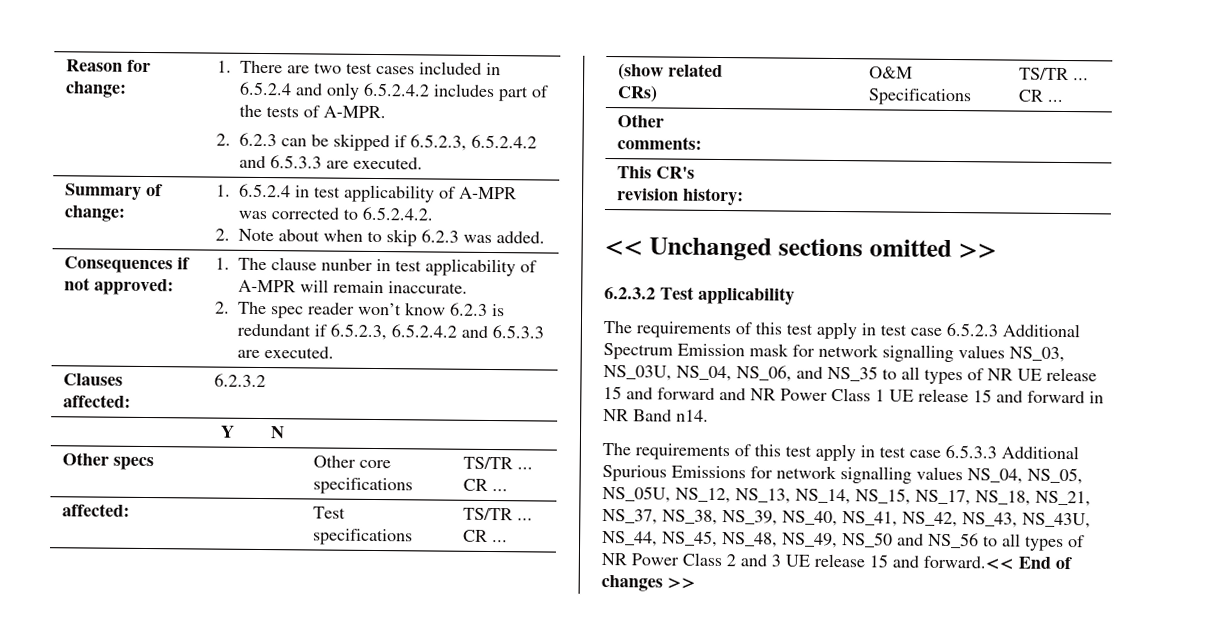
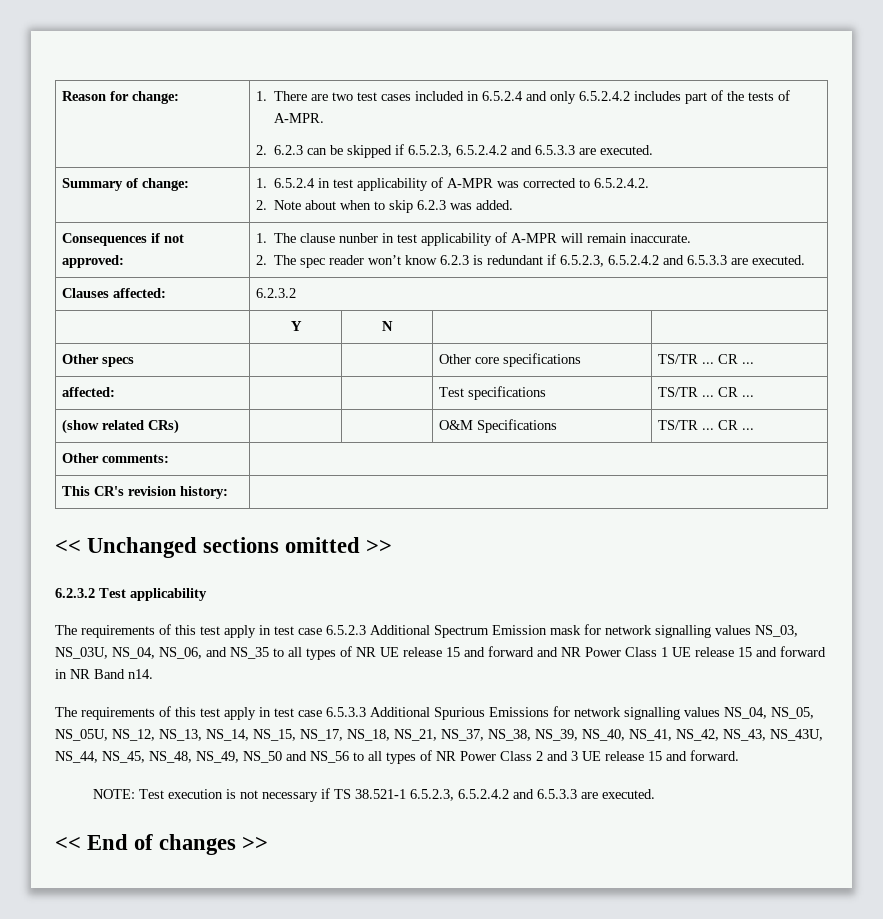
- The requirements of this test apply in test case 6.5.3.3 Additional Spurious Emissions for network signalling values NS_04, NS_05, NS_05U, NS_12, NS_13, NS_14, NS_15, NS_17, NS_18, NS_21, NS_37, NS_38, NS_39, NS_40, NS_41, NS_42, NS_43, NS_43U, NS_44, NS_45, NS_48, NS_49, NS_50 and NS_56 to all types of NR Power Class 2 and 3 UE release 15 and forward.<< End of changes >>
+ The requirements of this test apply in test case 6.5.3.3 Additional Spurious Emissions for network signalling values NS_04, NS_05, NS_05U, NS_12, NS_13, NS_14, NS_15, NS_17, NS_18, NS_21, NS_37, NS_38, NS_39, NS_40, NS_41, NS_42, NS_43, NS_43U, NS_44, NS_45, NS_48, NS_49, NS_50 and NS_56 to all types of NR Power Class 2 and 3 UE release 15 and forward.
+ NOTE: Test execution is not necessary if TS 38.521-1 6.5.2.3, 6.5.2.4.2 and 6.5.3.3 are executed.
+ << End of changes >>

